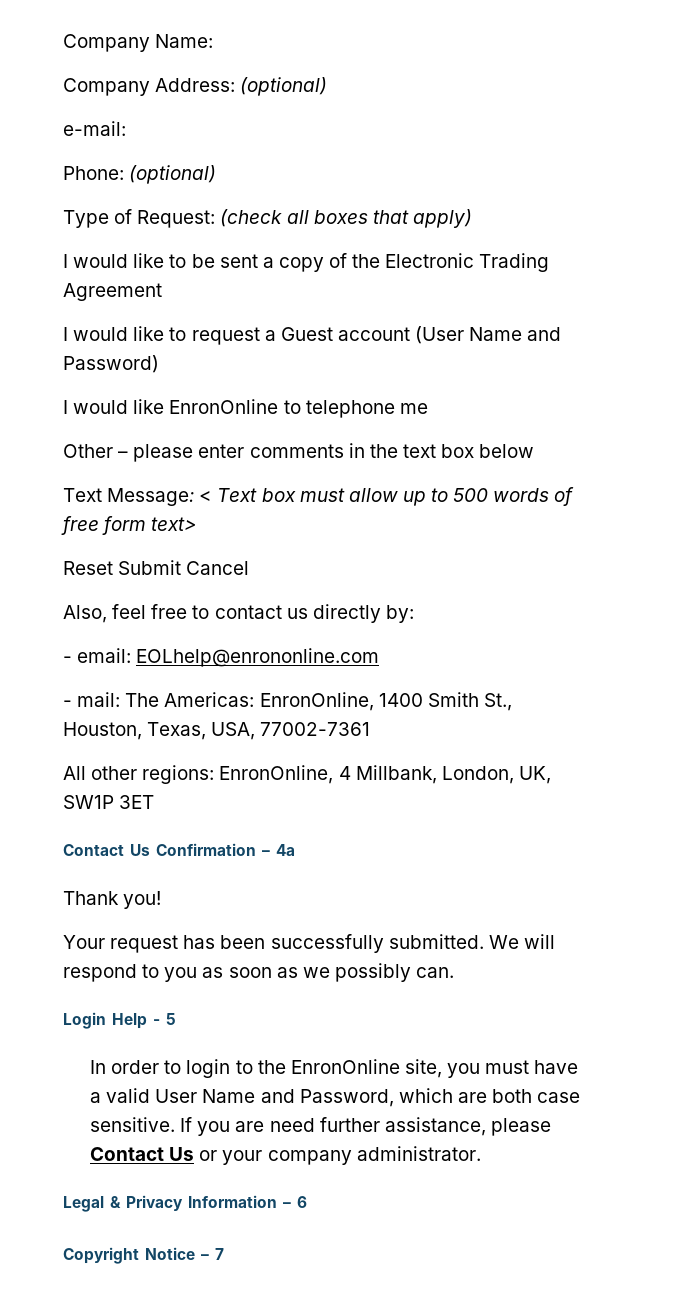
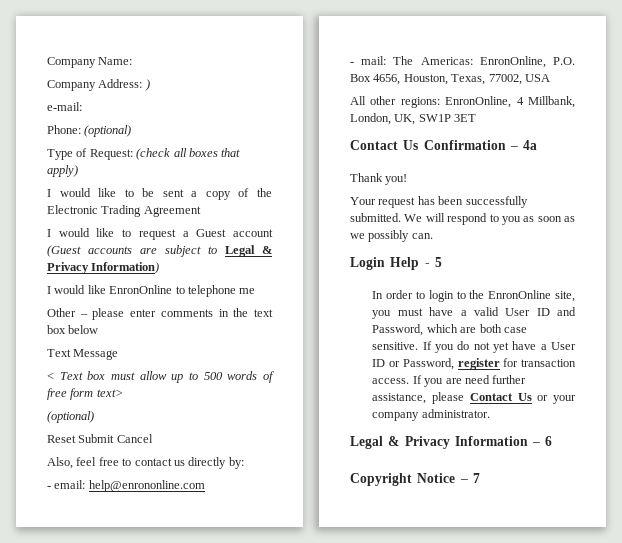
- Company Address: (optional)
+ Company Address: )
- I would like to request a Guest account (User Name and Password)
+ I would like to request a Guest account (Guest accounts are subject to Legal & Privacy Information)
- Text Message: < Text box must allow up to 500 words of free form text>
+ Text Message
+ < Text box must allow up to 500 words of free form text>
+ (optional)
- - email: EOLhelp@enrononline.com
+ - email: help@enrononline.com
- - mail: The Americas: EnronOnline, 1400 Smith St., Houston, Texas, USA, 77002-7361
+ - mail: The Americas: EnronOnline, P.O. Box 4656, Houston, Texas, 77002, USA
- In order to login to the EnronOnline site, you must have a valid User Name and Password, which are both case sensitive.
+ In order to login to the EnronOnline site, you must have a valid User ID and Password, which are both case sensitive.
- If you are need further assistance, please Contact Us or your company administrator.
+ If you do not yet have a User ID or Password, register for transaction access. If you are need further assistance, please Contact Us or your company administrator.

